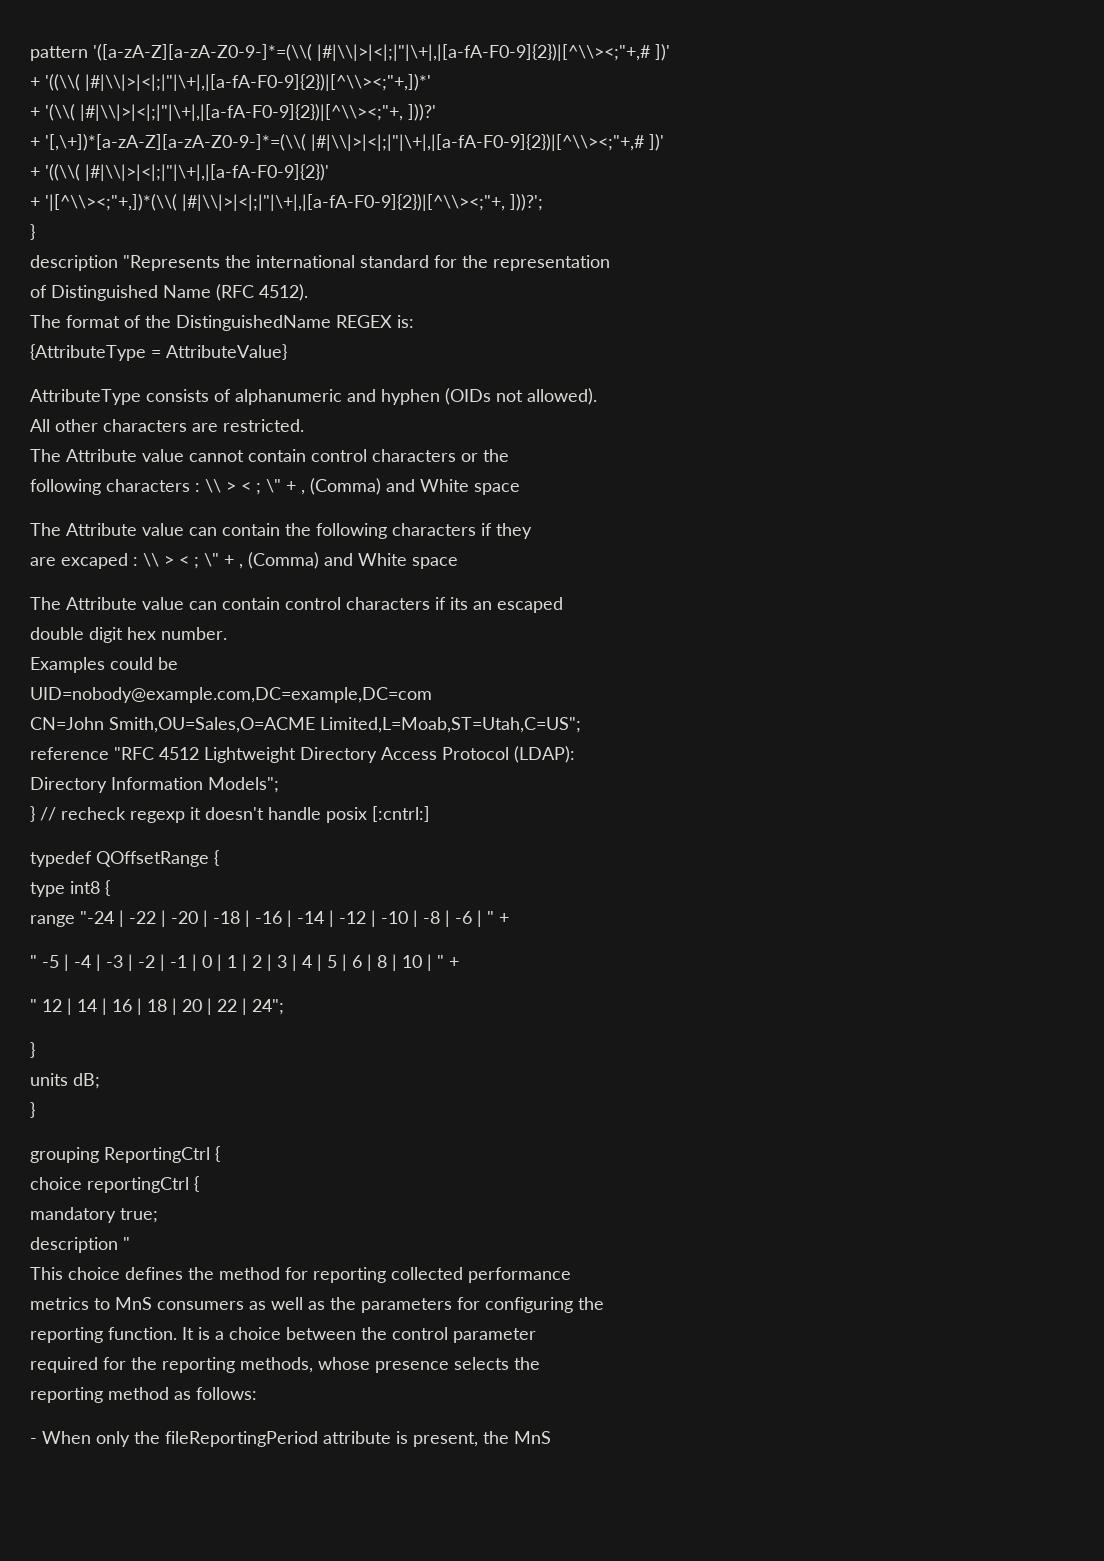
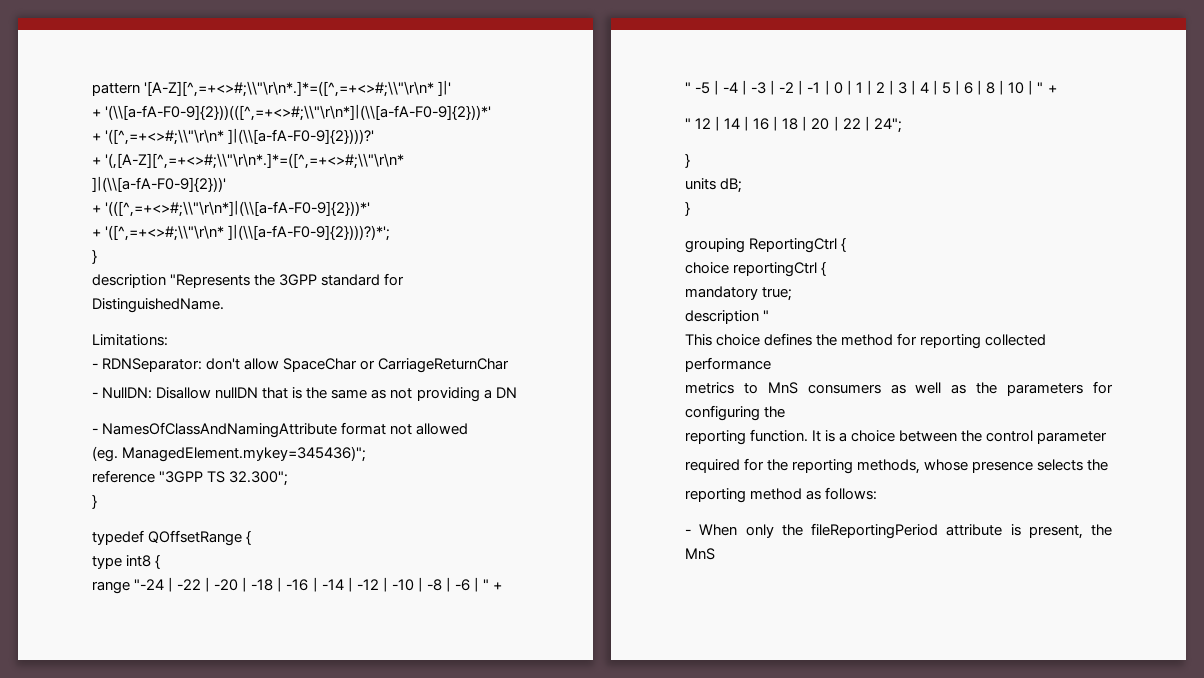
- pattern '([a-zA-Z][a-zA-Z0-9-]*=(\\( |#|\\|>|<|;|"|\+|,|[a-fA-F0-9]{2})|[^\\><;"+,# ])'
- + '((\\( |#|\\|>|<|;|"|\+|,|[a-fA-F0-9]{2})|[^\\><;"+,])*'
- + '(\\( |#|\\|>|<|;|"|\+|,|[a-fA-F0-9]{2})|[^\\><;"+, ]))?'
- + '[,\+])*[a-zA-Z][a-zA-Z0-9-]*=(\\( |#|\\|>|<|;|"|\+|,|[a-fA-F0-9]{2})|[^\\><;"+,# ])'
- + '((\\( |#|\\|>|<|;|"|\+|,|[a-fA-F0-9]{2})'
- + '|[^\\><;"+,])*(\\( |#|\\|>|<|;|"|\+|,|[a-fA-F0-9]{2})|[^\\><;"+, ]))?';
+ pattern '[A-Z][^,=+<>#;\\"\r\n*.]*=([^,=+<>#;\\"\r\n* ]|'
+ + '(\\[a-fA-F0-9]{2}))(([^,=+<>#;\\"\r\n*]|(\\[a-fA-F0-9]{2}))*'
+ + '([^,=+<>#;\\"\r\n* ]|(\\[a-fA-F0-9]{2})))?'
+ + '(,[A-Z][^,=+<>#;\\"\r\n*.]*=([^,=+<>#;\\"\r\n* ]|(\\[a-fA-F0-9]{2}))'
+ + '(([^,=+<>#;\\"\r\n*]|(\\[a-fA-F0-9]{2}))*'
+ + '([^,=+<>#;\\"\r\n* ]|(\\[a-fA-F0-9]{2})))?)*';
- description "Represents the international standard for the representation
- of Distinguished Name (RFC 4512).
- The format of the DistinguishedName REGEX is:
- {AttributeType = AttributeValue}
- AttributeType consists of alphanumeric and hyphen (OIDs not allowed).
- All other characters are restricted.
- The Attribute value cannot contain control characters or the
- following characters : \\ > < ; \" + , (Comma) and White space
- The Attribute value can contain the following characters if they
- are excaped : \\ > < ; \" + , (Comma) and White space
- The Attribute value can contain control characters if its an escaped
- double digit hex number.
- Examples could be
- UID=nobody@example.com,DC=example,DC=com
- CN=John Smith,OU=Sales,O=ACME Limited,L=Moab,ST=Utah,C=US";
- reference "RFC 4512 Lightweight Directory Access Protocol (LDAP):
- Directory Information Models";
- } // recheck regexp it doesn't handle posix [:cntrl:]
+ description "Represents the 3GPP standard for DistinguishedName.
+ Limitations:
+ - RDNSeparator: don't allow SpaceChar or CarriageReturnChar
+ - NullDN: Disallow nullDN that is the same as not providing a DN
+ - NamesOfClassAndNamingAttribute format not allowed
+ (eg. ManagedElement.mykey=345436)";
+ reference "3GPP TS 32.300";
+ }

